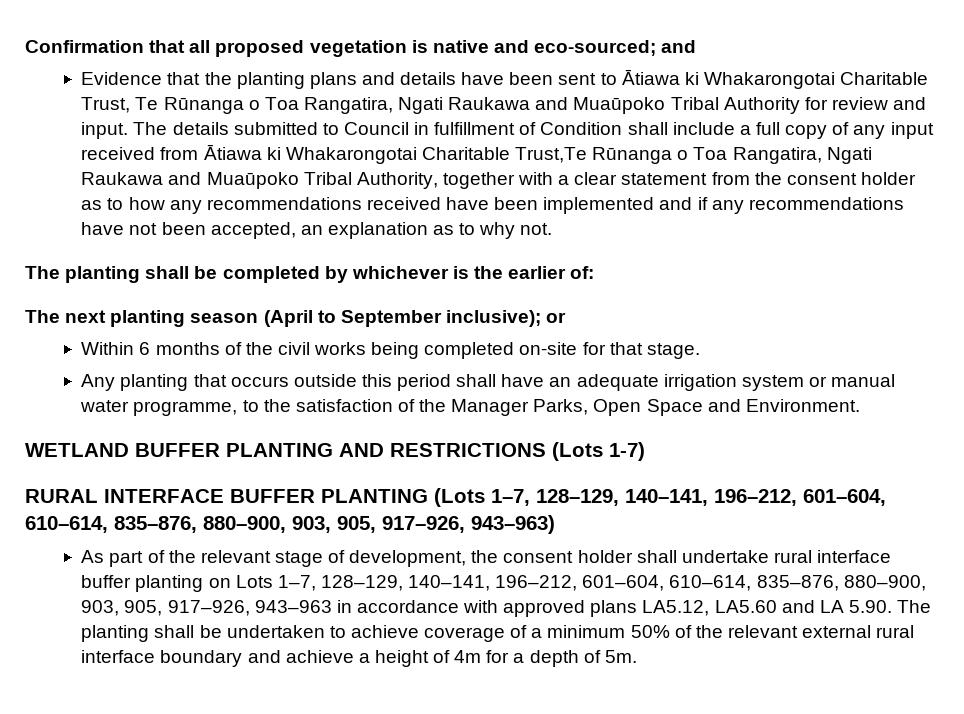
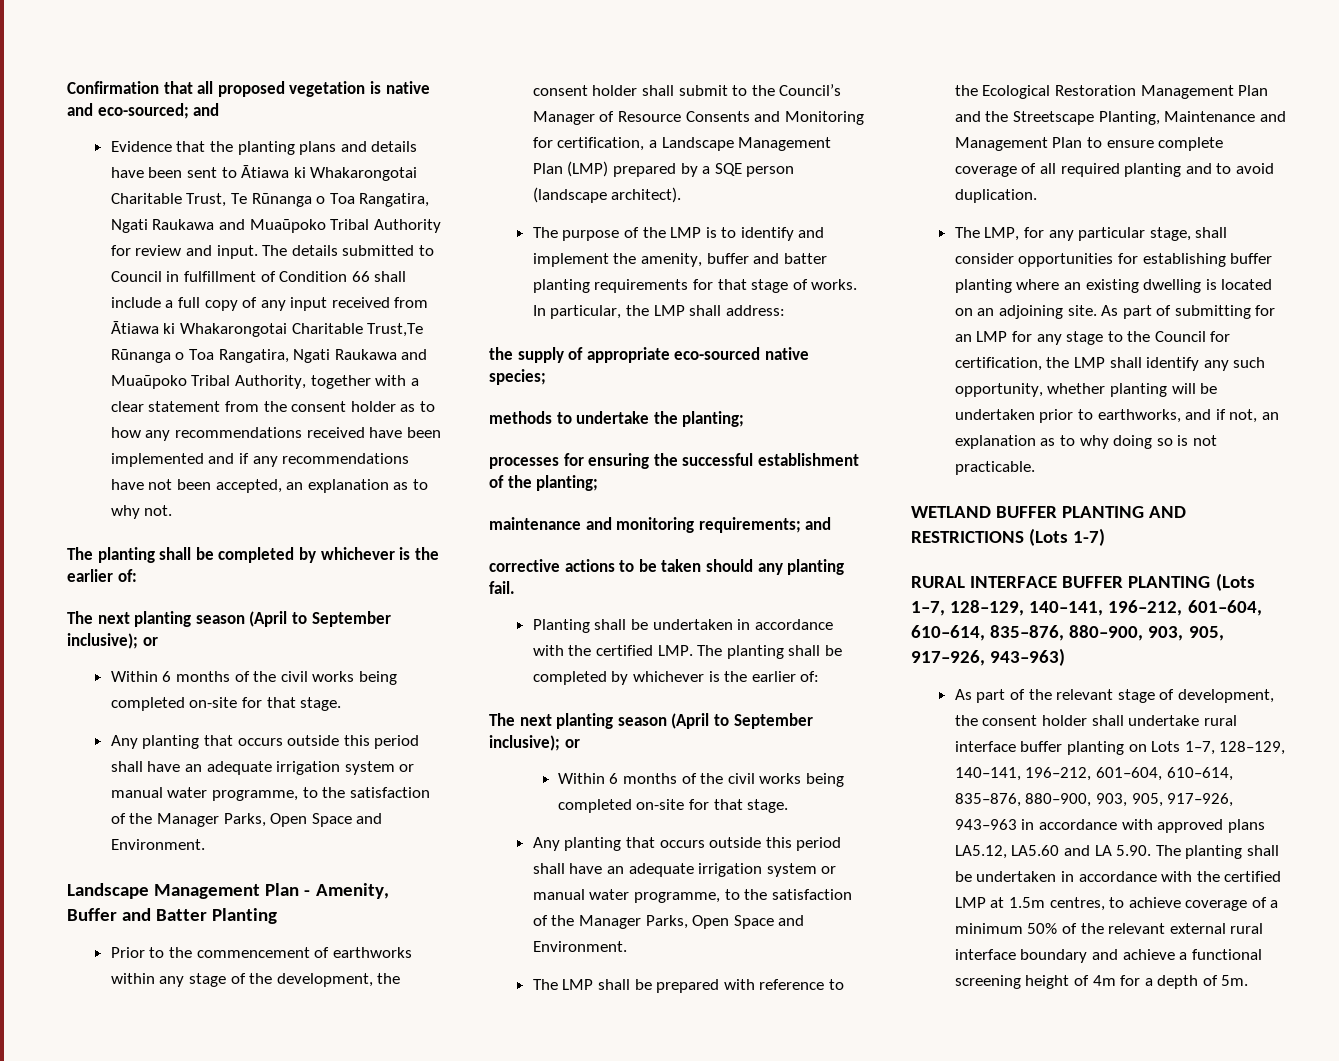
- The details submitted to Council in fulfillment of Condition shall include a full copy of any input received from Ātiawa ki Whakarongotai Charitable Trust,Te Rūnanga o Toa Rangatira, Ngati Raukawa and Muaūpoko Tribal Authority, together with a clear statement from the consent holder as to how any recommendations received have been implemented and if any recommendations have not been accepted, an explanation as to why not.
+ The details submitted to Council in fulfillment of Condition 66 shall include a full copy of any input received from Ātiawa ki Whakarongotai Charitable Trust,Te Rūnanga o Toa Rangatira, Ngati Raukawa and Muaūpoko Tribal Authority, together with a clear statement from the consent holder as to how any recommendations received have been implemented and if any recommendations have not been accepted, an explanation as to why not.
+ Landscape Management Plan - Amenity, Buffer and Batter Planting
+ Prior to the commencement of earthworks within any stage of the development, the consent holder shall submit to the Council’s Manager of Resource Consents and Monitoring for certification, a Landscape Management Plan (LMP) prepared by a SQE person (landscape architect).
+ The purpose of the LMP is to identify and implement the amenity, buffer and batter planting requirements for that stage of works. In particular, the LMP shall address:
+ the supply of appropriate eco-sourced native species;
+ methods to undertake the planting;
+ processes for ensuring the successful establishment of the planting;
+ maintenance and monitoring requirements; and
+ corrective actions to be taken should any planting fail.
+ Planting shall be undertaken in accordance with the certified LMP. The planting shall be completed by whichever is the earlier of:
+ The next planting season (April to September inclusive); or
+ Within 6 months of the civil works being completed on-site for that stage.
+ Any planting that occurs outside this period shall have an adequate irrigation system or manual water programme, to the satisfaction of the Manager Parks, Open Space and Environment.
+ The LMP shall be prepared with reference to the Ecological Restoration Management Plan and the Streetscape Planting, Maintenance and Management Plan to ensure complete coverage of all required planting and to avoid duplication.
+ The LMP, for any particular stage, shall consider opportunities for establishing buffer planting where an existing dwelling is located on an adjoining site. As part of submitting for an LMP for any stage to the Council for certification, the LMP shall identify any such opportunity, whether planting will be undertaken prior to earthworks, and if not, an explanation as to why doing so is not practicable.
- As part of the relevant stage of development, the consent holder shall undertake rural interface buffer planting on Lots 1–7, 128–129, 140–141, 196–212, 601–604, 610–614, 835–876, 880–900, 903, 905, 917–926, 943–963 in accordance with approved plans LA5.12, LA5.60 and LA 5.90. The planting shall be undertaken to achieve coverage of a minimum 50% of the relevant external rural interface boundary and achieve a height of 4m for a depth of 5m.
+ As part of the relevant stage of development, the consent holder shall undertake rural interface buffer planting on Lots 1–7, 128–129, 140–141, 196–212, 601–604, 610–614, 835–876, 880–900, 903, 905, 917–926, 943–963 in accordance with approved plans LA5.12, LA5.60 and LA 5.90. The planting shall be undertaken in accordance with the certified LMP at 1.5m centres, to achieve coverage of a minimum 50% of the relevant external rural interface boundary and achieve a functional screening height of 4m for a depth of 5m.

